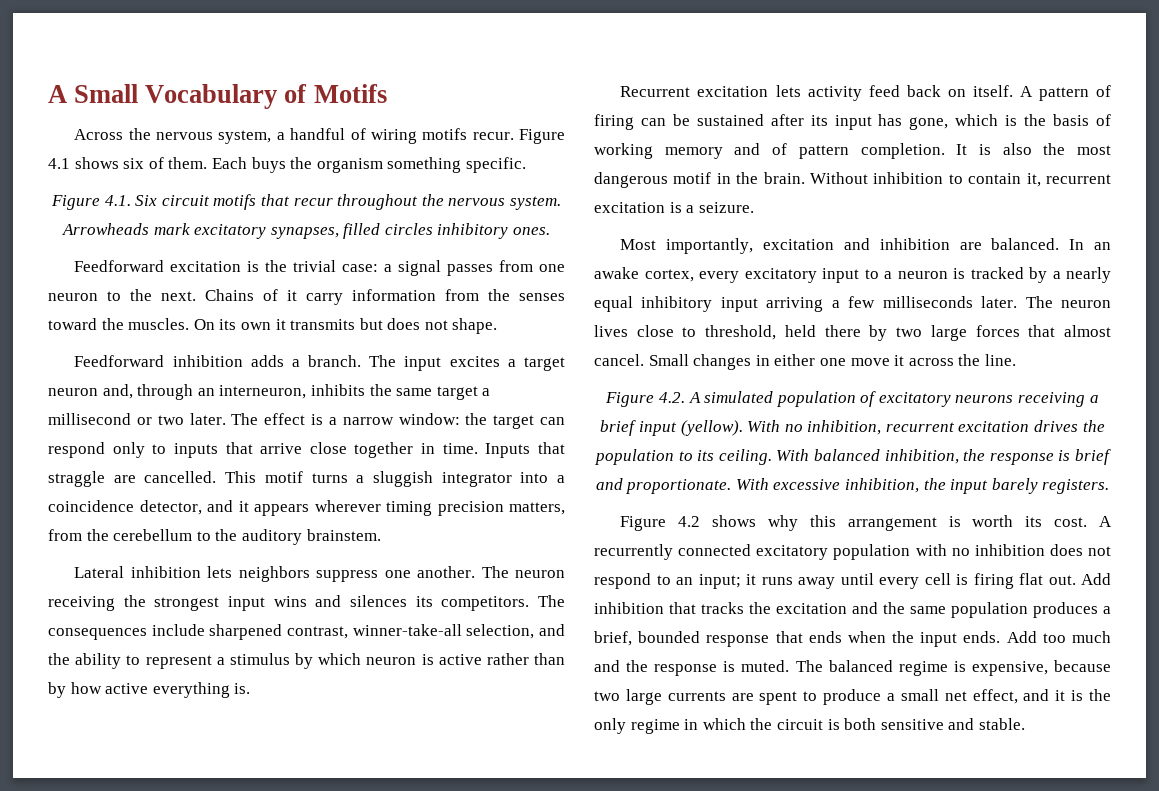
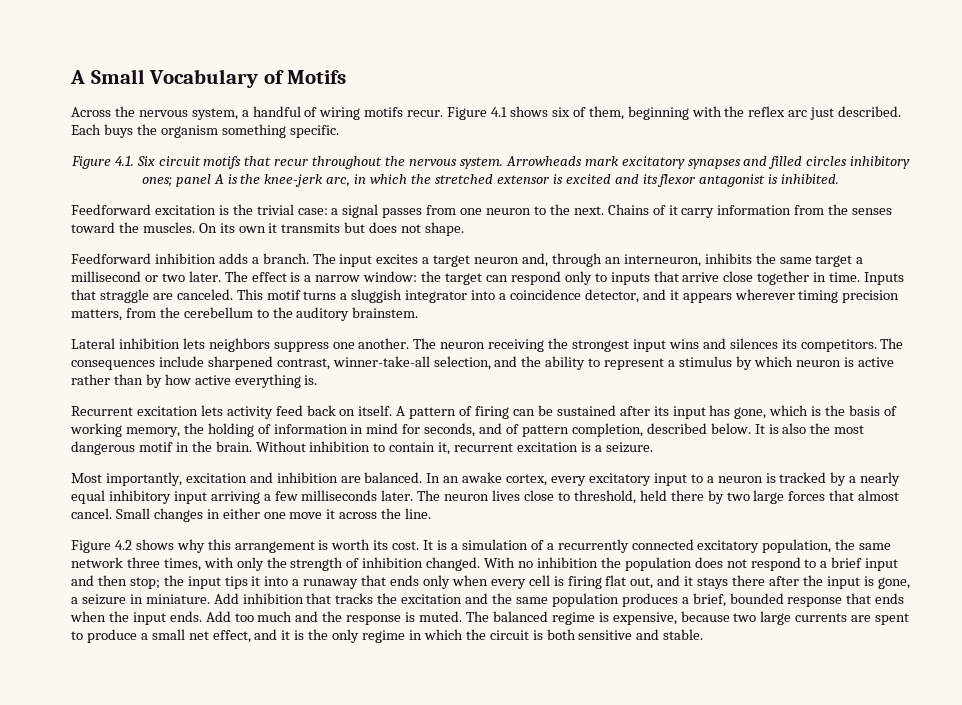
- Figure 4.1 shows six of them.
+ Figure 4.1 shows six of them, beginning with the reflex arc just described.
- Arrowheads mark excitatory synapses, filled circles inhibitory ones.
+ Arrowheads mark excitatory synapses and filled circles inhibitory ones; panel A is the knee-jerk arc, in which the stretched extensor is excited and its flexor antagonist is inhibited.
- Inputs that straggle are cancelled.
+ Inputs that straggle are canceled.
- A pattern of firing can be sustained after its input has gone, which is the basis of working memory and of pattern completion.
+ A pattern of firing can be sustained after its input has gone, which is the basis of working memory, the holding of information in mind for seconds, and of pattern completion, described below.
- Figure 4.2. A simulated population of excitatory neurons receiving a brief input (yellow). With no inhibition, recurrent excitation drives the population to its ceiling. With balanced inhibition, the response is brief and proportionate. With excessive inhibition, the input barely registers.
- A recurrently connected excitatory population with no inhibition does not respond to an input; it runs away until every cell is firing flat out.
+ It is a simulation of a recurrently connected excitatory population, the same network three times, with only the strength of inhibition changed. With no inhibition the population does not respond to a brief input and then stop; the input tips it into a runaway that ends only when every cell is firing flat out, and it stays there after the input is gone, a seizure in miniature.

